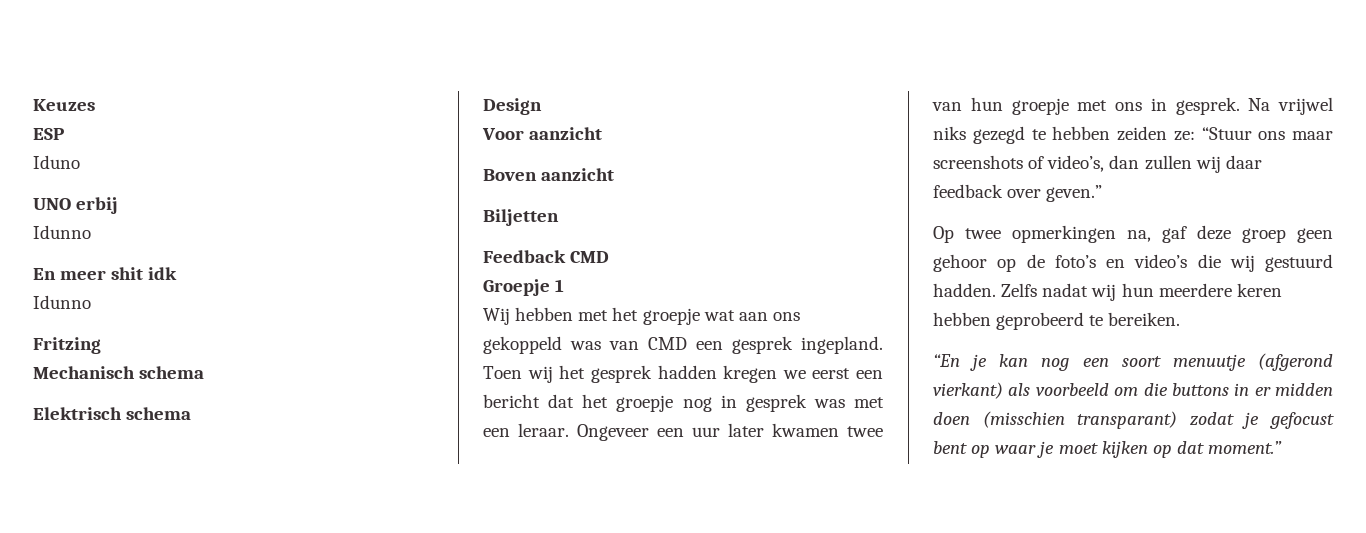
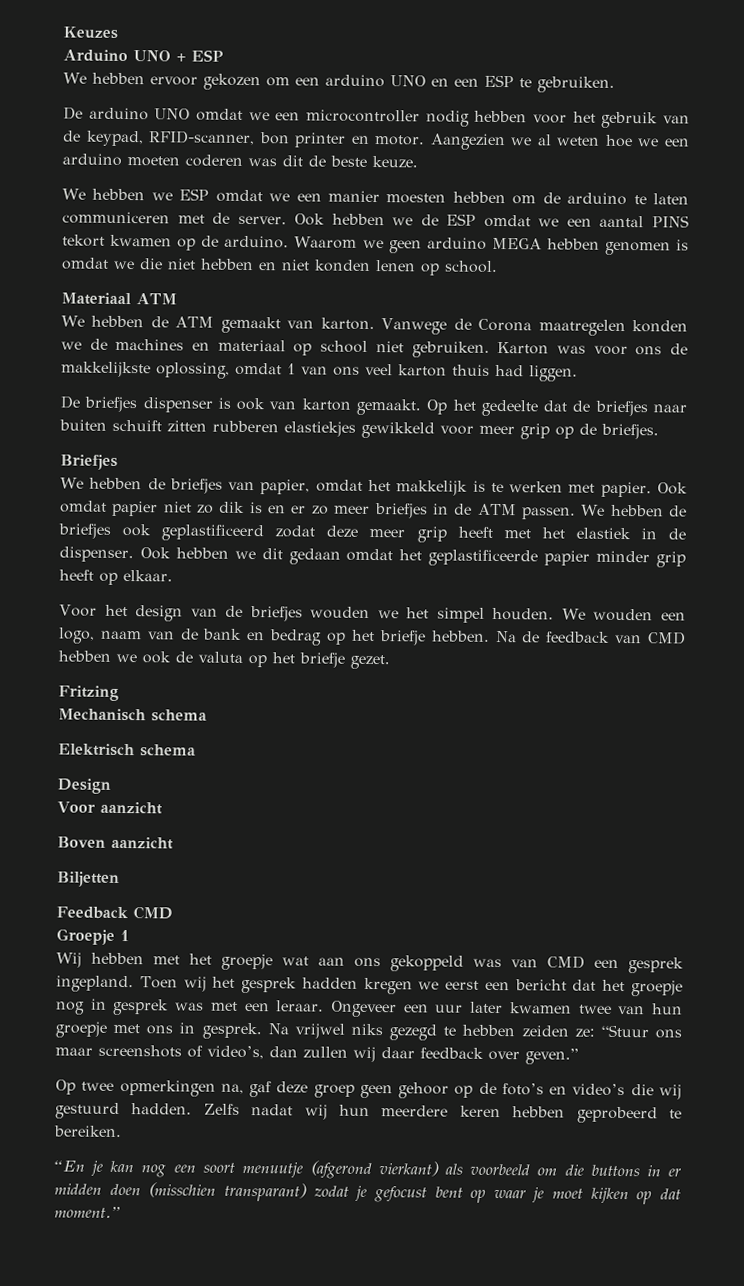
- ESP
- Iduno
- UNO erbij
- Idunno
- En meer shit idk
- Idunno
+ Arduino UNO + ESP
+ We hebben ervoor gekozen om een arduino UNO en een ESP te gebruiken.
+ De arduino UNO omdat we een microcontroller nodig hebben voor het gebruik van de keypad, RFID-scanner, bon printer en motor. Aangezien we al weten hoe we een arduino moeten coderen was dit de beste keuze.
+ We hebben we ESP omdat we een manier moesten hebben om de arduino te laten communiceren met de server. Ook hebben we de ESP omdat we een aantal PINS tekort kwamen op de arduino. Waarom we geen arduino MEGA hebben genomen is omdat we die niet hebben en niet konden lenen op school.
+ Materiaal ATM
+ We hebben de ATM gemaakt van karton. Vanwege de Corona maatregelen konden we de machines en materiaal op school niet gebruiken. Karton was voor ons de makkelijkste oplossing, omdat 1 van ons veel karton thuis had liggen.
+ De briefjes dispenser is ook van karton gemaakt. Op het gedeelte dat de briefjes naar buiten schuift zitten rubberen elastiekjes gewikkeld voor meer grip op de briefjes.
+ Briefjes
+ We hebben de briefjes van papier, omdat het makkelijk is te werken met papier. Ook omdat papier niet zo dik is en er zo meer briefjes in de ATM passen. We hebben de briefjes ook geplastificeerd zodat deze meer grip heeft met het elastiek in de dispenser. Ook hebben we dit gedaan omdat het geplastificeerde papier minder grip heeft op elkaar.
+ Voor het design van de briefjes wouden we het simpel houden. We wouden een logo, naam van de bank en bedrag op het briefje hebben. Na de feedback van CMD hebben we ook de valuta op het briefje gezet.

